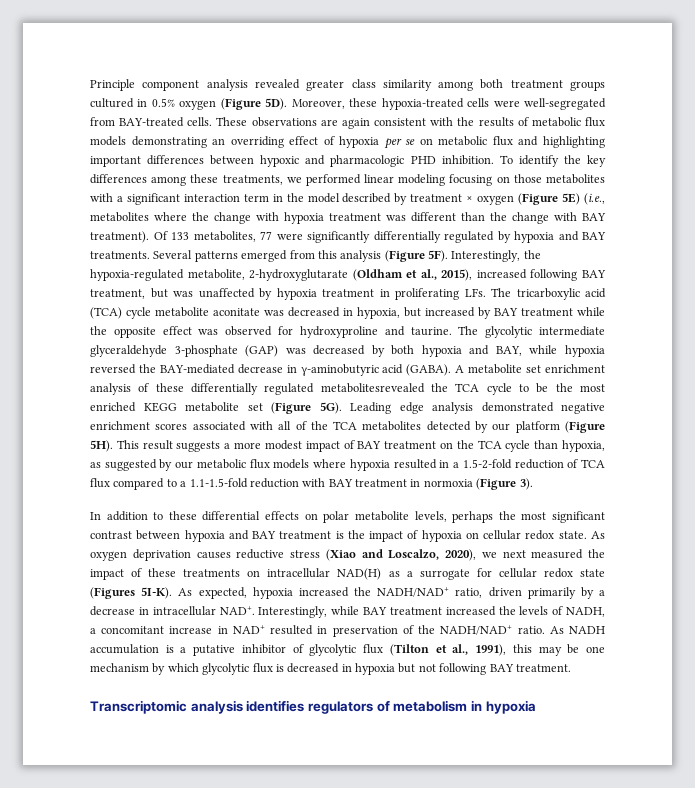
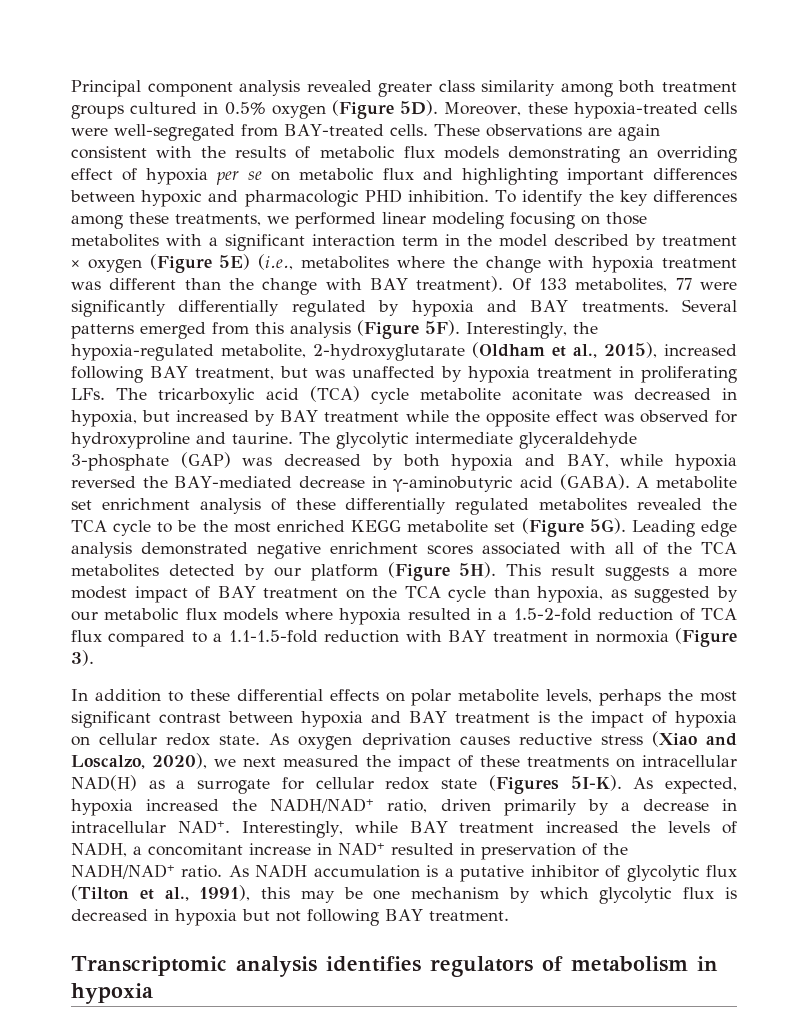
- Principle component analysis revealed greater class similarity among both treatment groups cultured in 0.5% oxygen (Figure 5D).
+ Principal component analysis revealed greater class similarity among both treatment groups cultured in 0.5% oxygen (Figure 5D).
- A metabolite set enrichment analysis of these differentially regulated metabolitesrevealed the TCA cycle to be the most enriched KEGG metabolite set (Figure 5G).
+ A metabolite set enrichment analysis of these differentially regulated metabolites revealed the TCA cycle to be the most enriched KEGG metabolite set (Figure 5G).

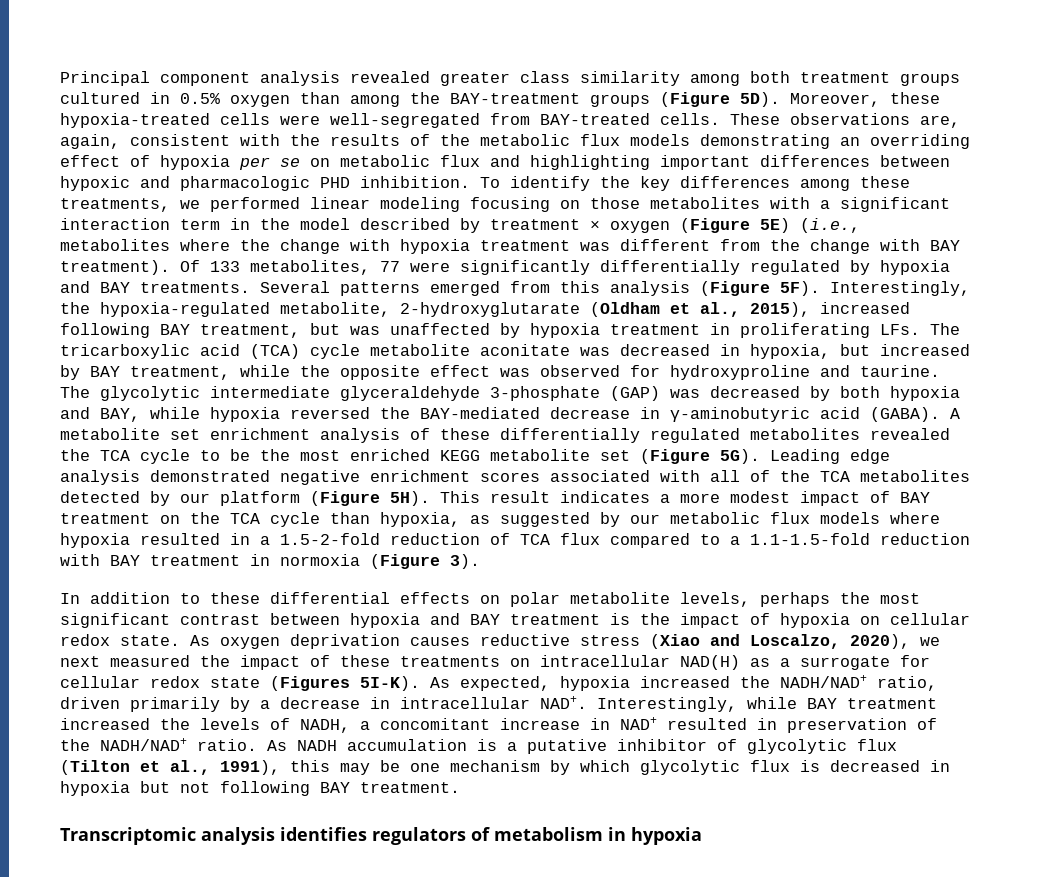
- Principal component analysis revealed greater class similarity among both treatment groups cultured in 0.5% oxygen (Figure 5D).
+ Principal component analysis revealed greater class similarity among both treatment groups cultured in 0.5% oxygen than among the BAY-treatment groups (Figure 5D).
- These observations are again consistent with the results of metabolic flux models demonstrating an overriding effect of hypoxia per se on metabolic flux and highlighting important differences between hypoxic and pharmacologic PHD inhibition.
+ These observations are, again, consistent with the results of the metabolic flux models demonstrating an overriding effect of hypoxia per se on metabolic flux and highlighting important differences between hypoxic and pharmacologic PHD inhibition.
- To identify the key differences among these treatments, we performed linear modeling focusing on those metabolites with a significant interaction term in the model described by treatment × oxygen (Figure 5E) (i.e., metabolites where the change with hypoxia treatment was different than the change with BAY treatment).
+ To identify the key differences among these treatments, we performed linear modeling focusing on those metabolites with a significant interaction term in the model described by treatment × oxygen (Figure 5E) (i.e., metabolites where the change with hypoxia treatment was different from the change with BAY treatment).
- Interestingly, the hypoxia-regulated metabolite, 2-hydroxyglutarate (Oldham et al., 2015), increased following BAY treatment, but was unaffected by hypoxia treatment in proliferating LFs. The tricarboxylic acid (TCA) cycle metabolite aconitate was decreased in hypoxia, but increased by BAY treatment while the opposite effect was observed for hydroxyproline and taurine.
+ Interestingly, the hypoxia-regulated metabolite, 2-hydroxyglutarate (Oldham et al., 2015), increased following BAY treatment, but was unaffected by hypoxia treatment in proliferating LFs. The tricarboxylic acid (TCA) cycle metabolite aconitate was decreased in hypoxia, but increased by BAY treatment, while the opposite effect was observed for hydroxyproline and taurine.
- This result suggests a more modest impact of BAY treatment on the TCA cycle than hypoxia, as suggested by our metabolic flux models where hypoxia resulted in a 1.5-2-fold reduction of TCA flux compared to a 1.1-1.5-fold reduction with BAY treatment in normoxia (Figure 3).
+ This result indicates a more modest impact of BAY treatment on the TCA cycle than hypoxia, as suggested by our metabolic flux models where hypoxia resulted in a 1.5-2-fold reduction of TCA flux compared to a 1.1-1.5-fold reduction with BAY treatment in normoxia (Figure 3).

